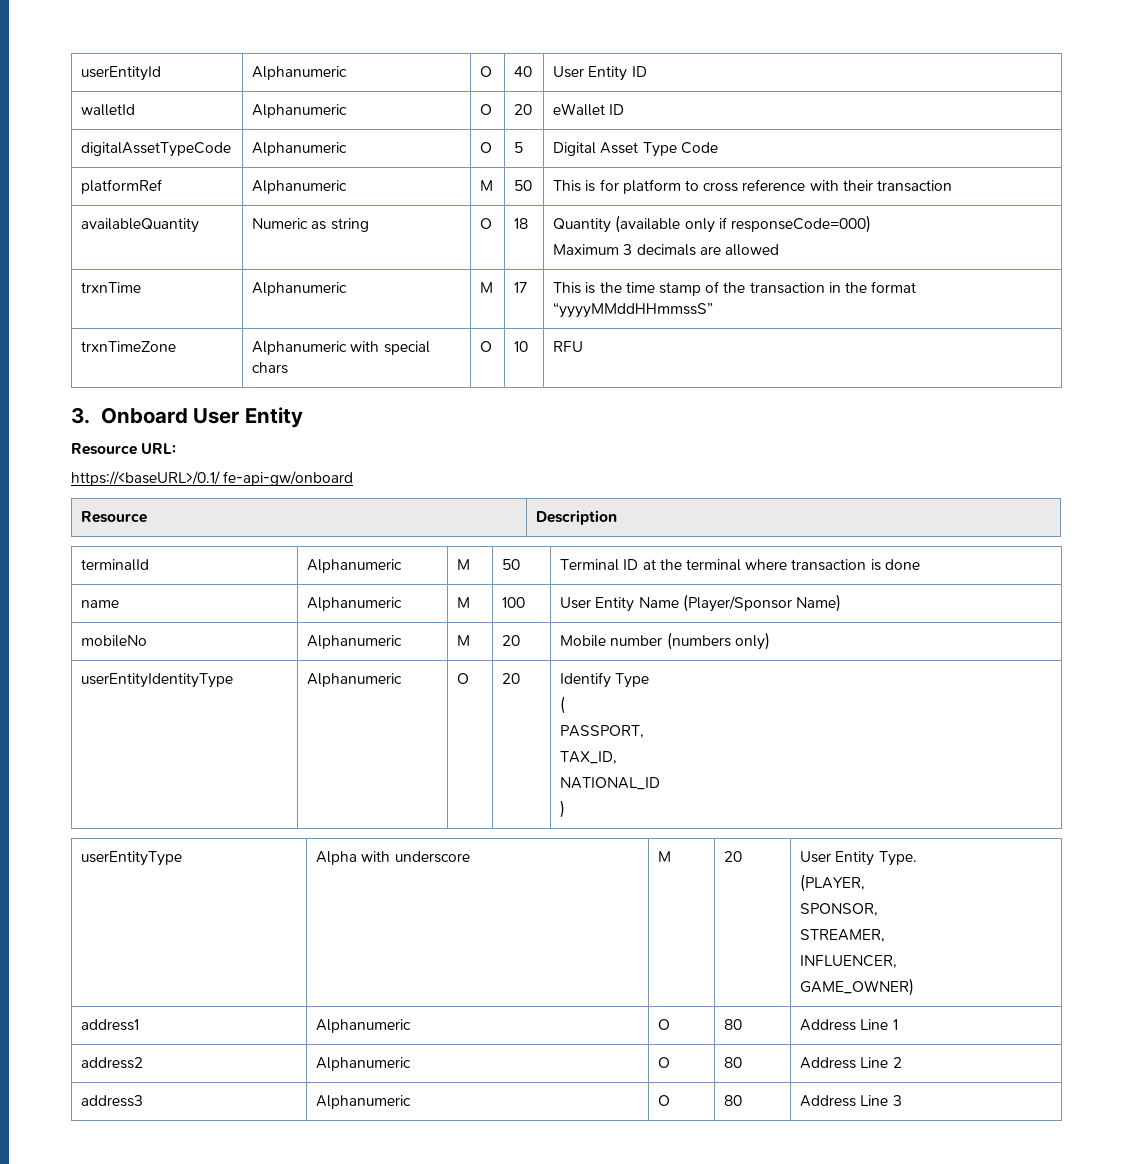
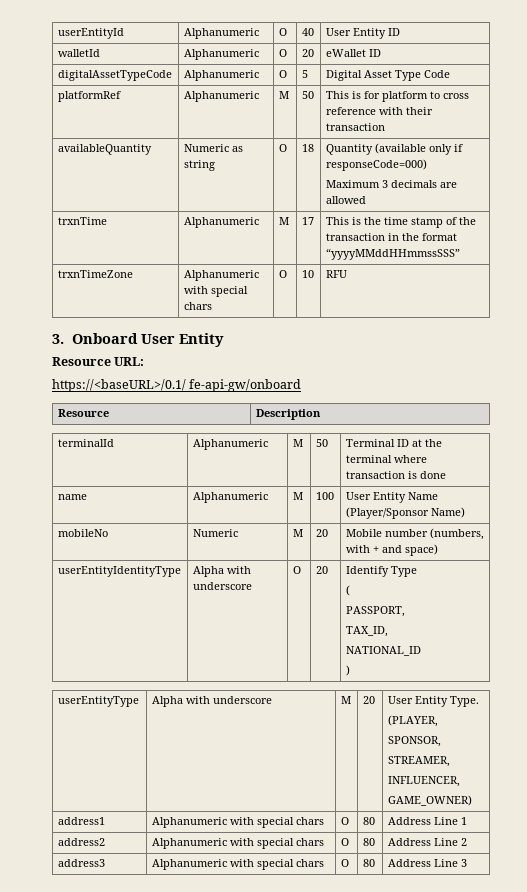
- trxnTime | Alphanumeric | M | 17 | This is the time stamp of the transaction in the format “yyyyMMddHHmmssS”
+ trxnTime | Alphanumeric | M | 17 | This is the time stamp of the transaction in the format “yyyyMMddHHmmssSSS”
- mobileNo | Alphanumeric | M | 20 | Mobile number (numbers only)
- userEntityIdentityType | Alphanumeric | O | 20 | Identify Type
+ mobileNo | Numeric | M | 20 | Mobile number (numbers, with + and space)
+ userEntityIdentityType | Alpha with underscore | O | 20 | Identify Type
- address1 | Alphanumeric | O | 80 | Address Line 1
+ address1 | Alphanumeric with special chars | O | 80 | Address Line 1
- address2 | Alphanumeric | O | 80 | Address Line 2
+ address2 | Alphanumeric with special chars | O | 80 | Address Line 2
- address3 | Alphanumeric | O | 80 | Address Line 3
+ address3 | Alphanumeric with special chars | O | 80 | Address Line 3

